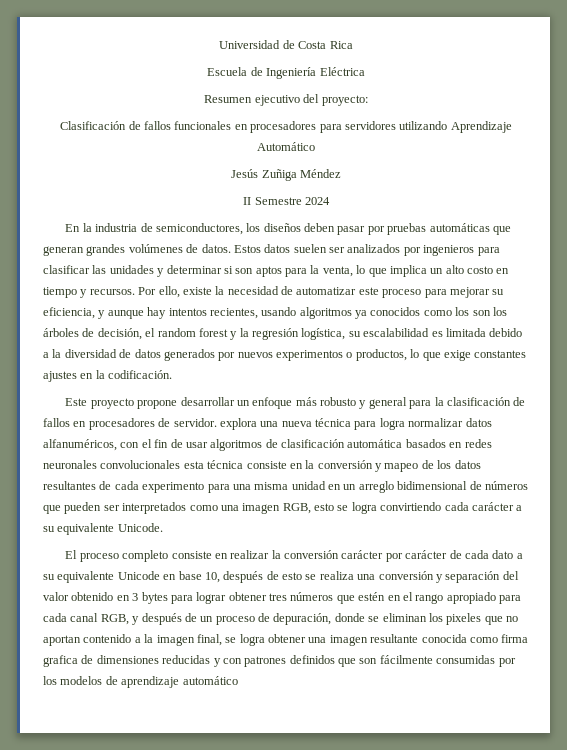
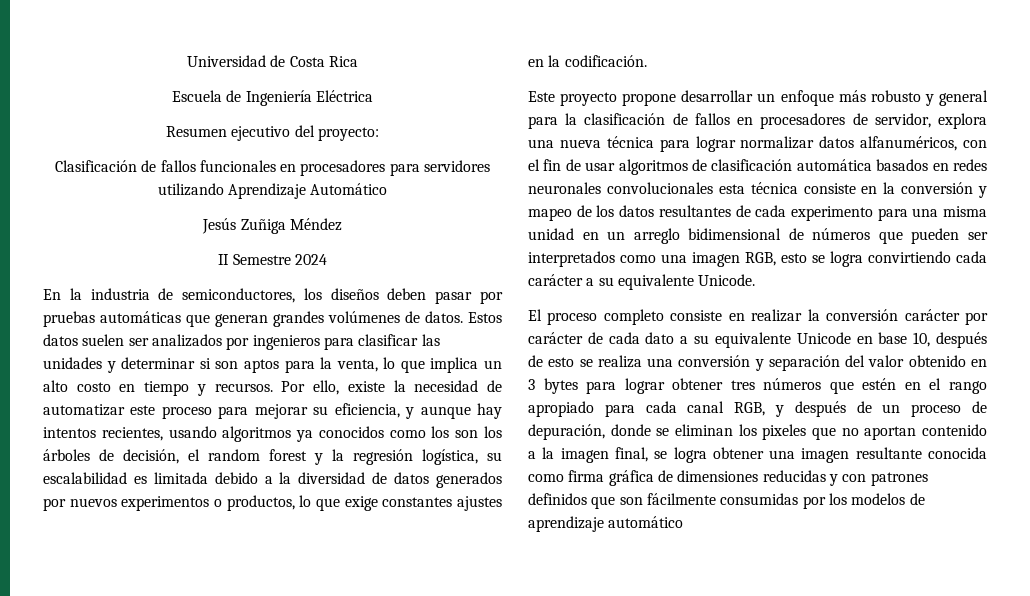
- Este proyecto propone desarrollar un enfoque más robusto y general para la clasificación de fallos en procesadores de servidor. explora una nueva técnica para logra normalizar datos alfanuméricos, con el fin de usar algoritmos de clasificación automática basados en redes neuronales convolucionales esta técnica consiste en la conversión y mapeo de los datos resultantes de cada experimento para una misma unidad en un arreglo bidimensional de números que pueden ser interpretados como una imagen RGB, esto se logra convirtiendo cada carácter a su equivalente Unicode.
+ Este proyecto propone desarrollar un enfoque más robusto y general para la clasificación de fallos en procesadores de servidor, explora una nueva técnica para lograr normalizar datos alfanuméricos, con el fin de usar algoritmos de clasificación automática basados en redes neuronales convolucionales esta técnica consiste en la conversión y mapeo de los datos resultantes de cada experimento para una misma unidad en un arreglo bidimensional de números que pueden ser interpretados como una imagen RGB, esto se logra convirtiendo cada carácter a su equivalente Unicode.
- El proceso completo consiste en realizar la conversión carácter por carácter de cada dato a su equivalente Unicode en base 10, después de esto se realiza una conversión y separación del valor obtenido en 3 bytes para lograr obtener tres números que estén en el rango apropiado para cada canal RGB, y después de un proceso de depuración, donde se eliminan los pixeles que no aportan contenido a la imagen final, se logra obtener una imagen resultante conocida como firma grafica de dimensiones reducidas y con patrones definidos que son fácilmente consumidas por los modelos de aprendizaje automático
+ El proceso completo consiste en realizar la conversión carácter por carácter de cada dato a su equivalente Unicode en base 10, después de esto se realiza una conversión y separación del valor obtenido en 3 bytes para lograr obtener tres números que estén en el rango apropiado para cada canal RGB, y después de un proceso de depuración, donde se eliminan los pixeles que no aportan contenido a la imagen final, se logra obtener una imagen resultante conocida como firma gráfica de dimensiones reducidas y con patrones definidos que son fácilmente consumidas por los modelos de aprendizaje automático

